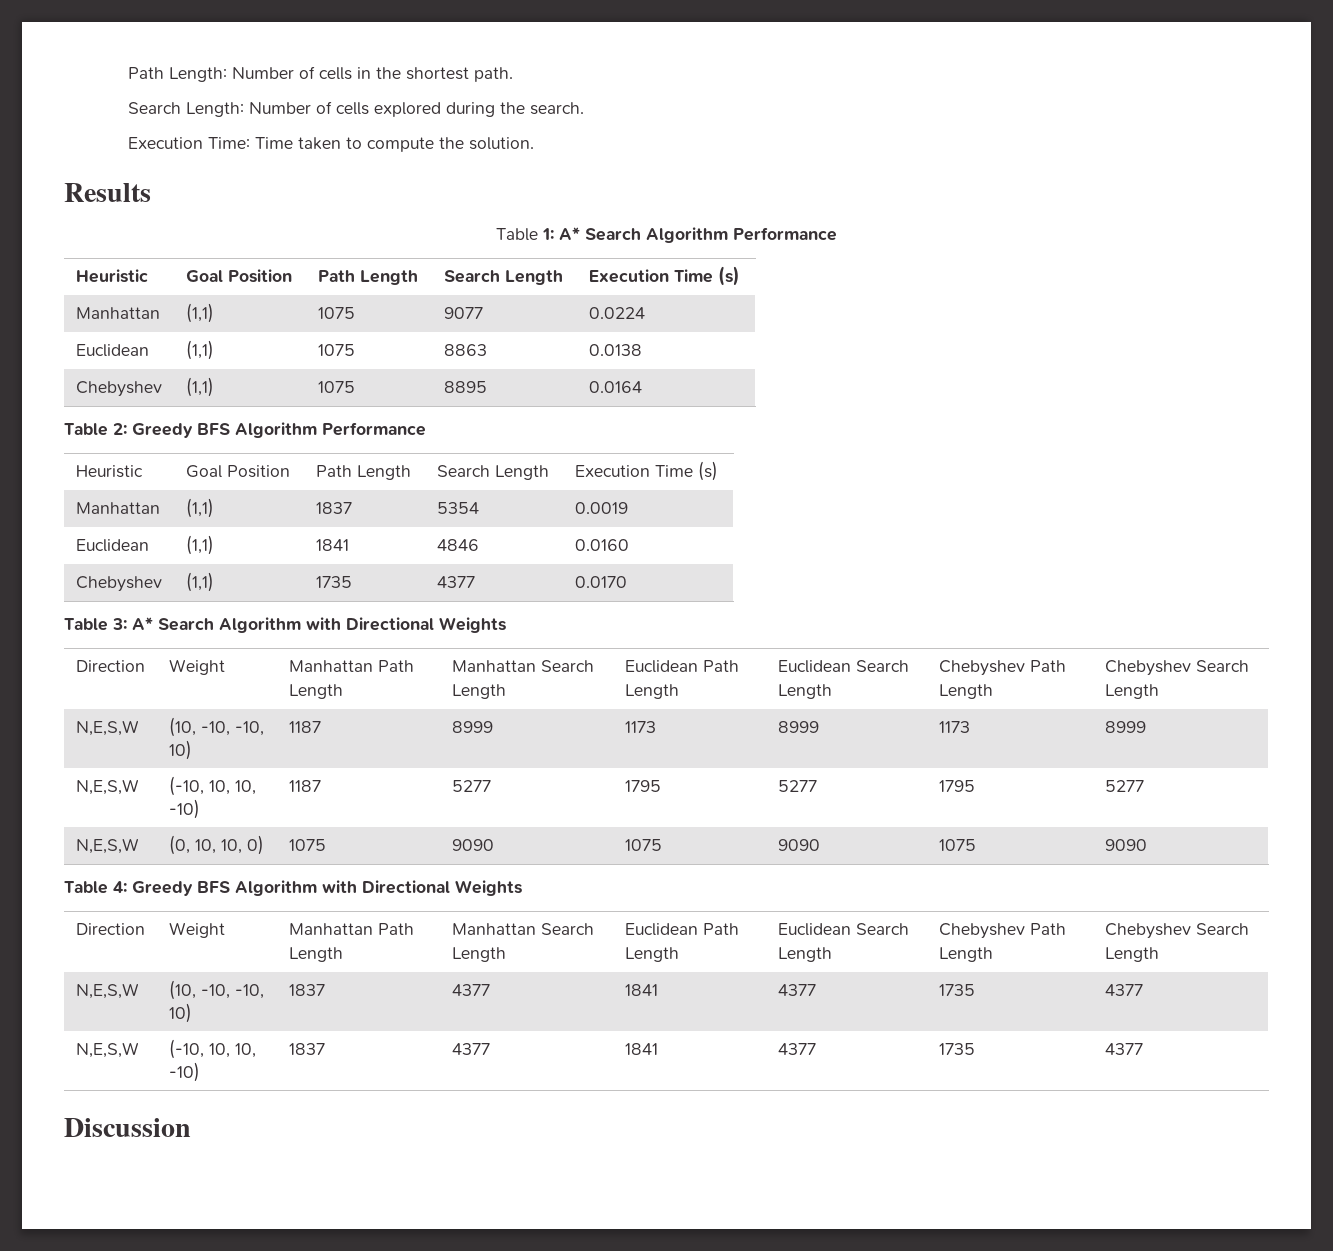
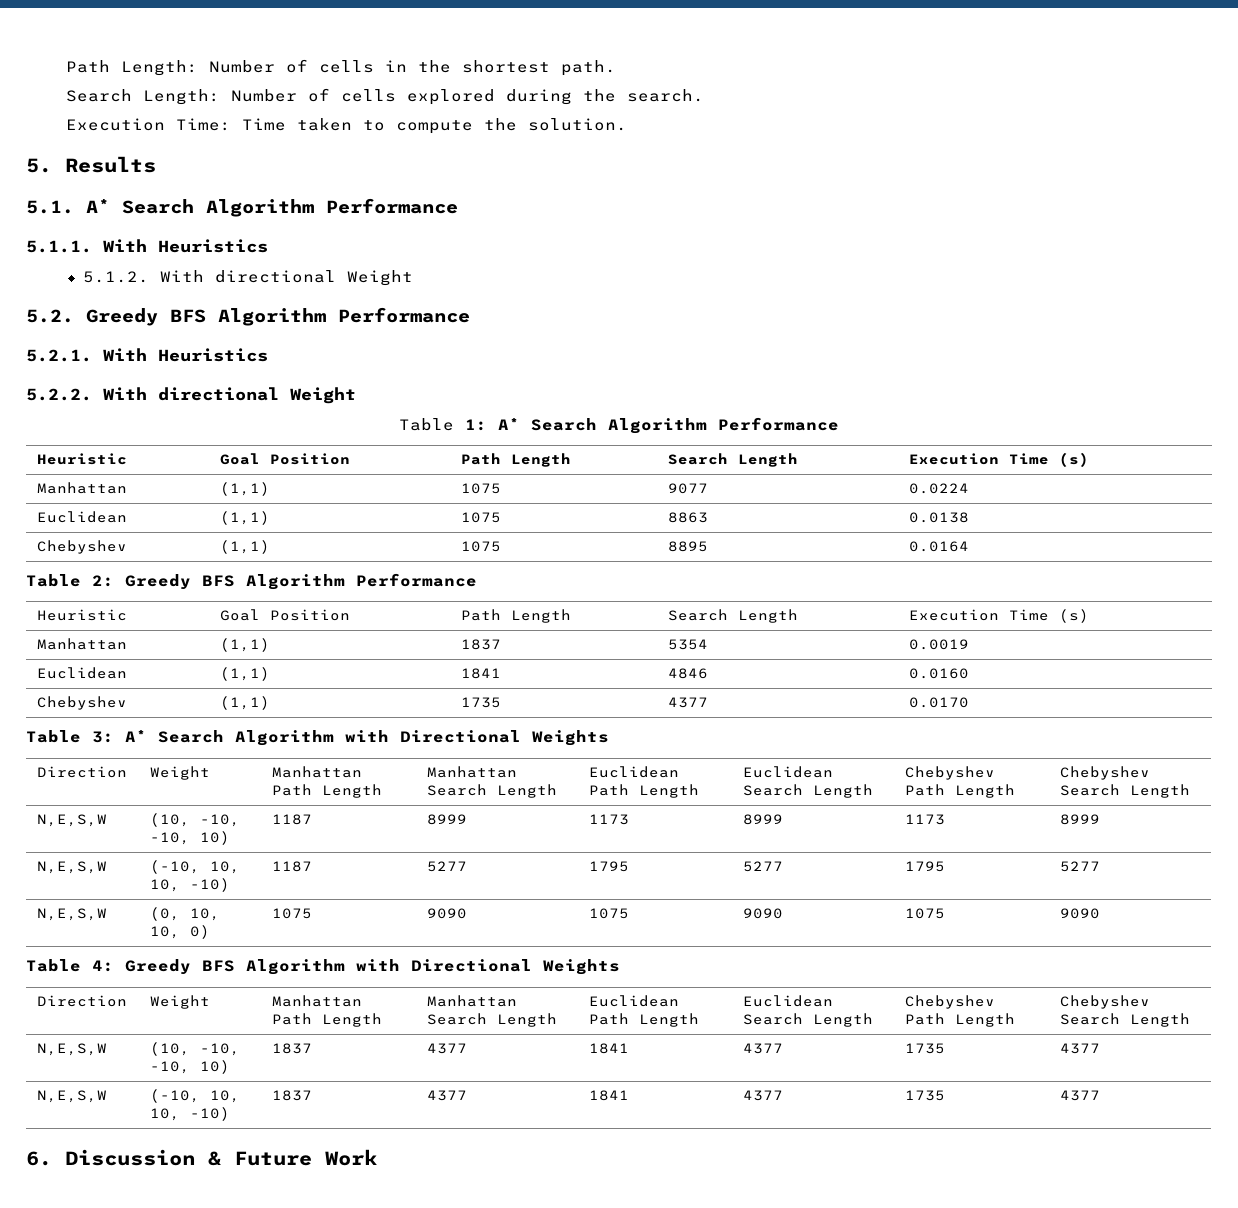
- Results
+ 5. Results
+ 5.1. A* Search Algorithm Performance
+ 5.1.1. With Heuristics
+ 5.1.2. With directional Weight
+ 5.2. Greedy BFS Algorithm Performance
+ 5.2.1. With Heuristics
+ 5.2.2. With directional Weight
- Discussion
+ 6. Discussion & Future Work

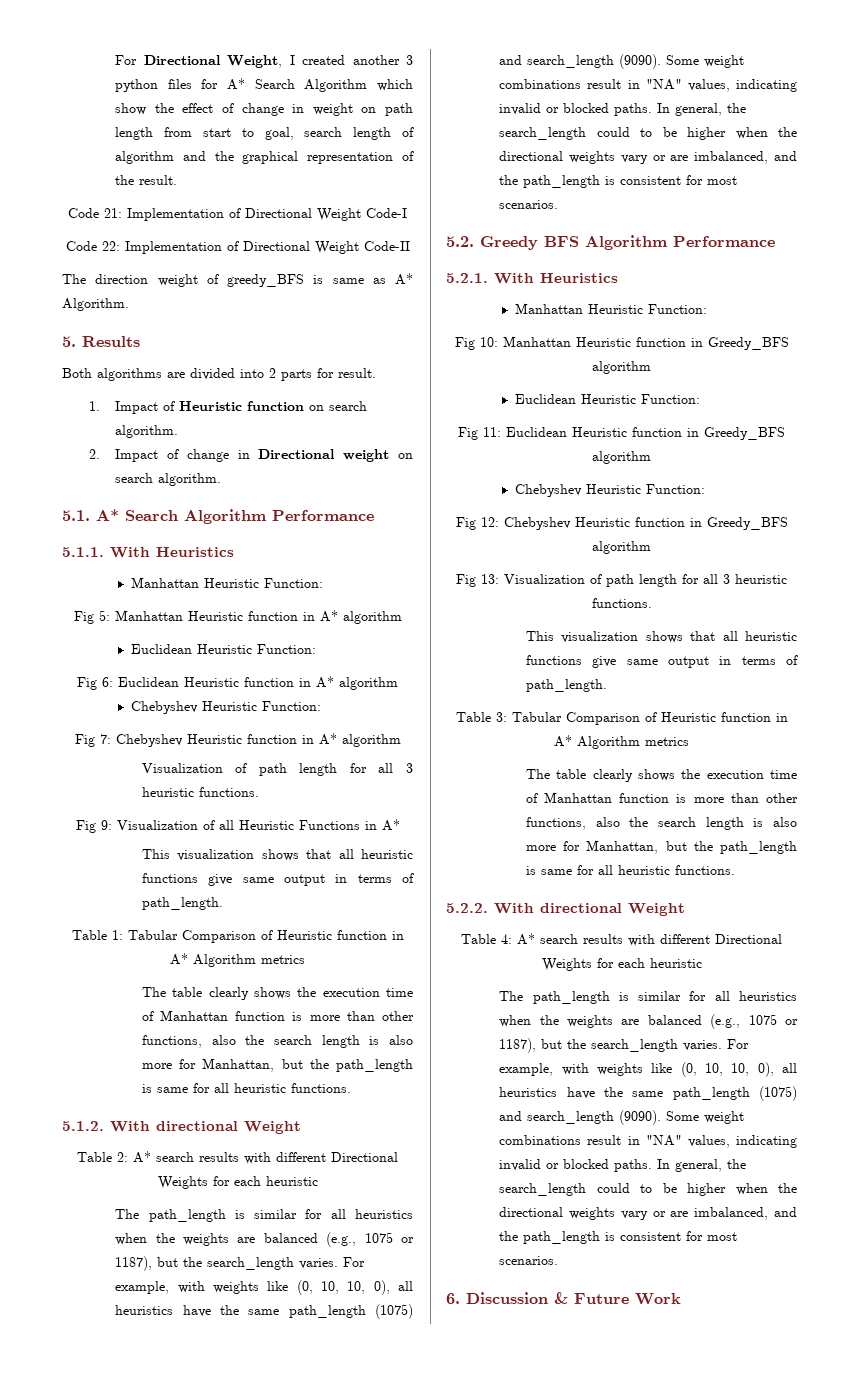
- Path Length: Number of cells in the shortest path.
- Search Length: Number of cells explored during the search.
- Execution Time: Time taken to compute the solution.
+ For Directional Weight, I created another 3 python files for A* Search Algorithm which show the effect of change in weight on path length from start to goal, search length of algorithm and the graphical representation of the result.
+ Code 21: Implementation of Directional Weight Code-I
+ Code 22: Implementation of Directional Weight Code-II
+ The direction weight of greedy_BFS is same as A* Algorithm.
  5. Results
+ Both algorithms are divided into 2 parts for result.
+ 1. Impact of Heuristic function on search algorithm.
+ 2. Impact of change in Directional weight on search algorithm.
  5.1.1. With Heuristics
+ Manhattan Heuristic Function:
+ Fig 5: Manhattan Heuristic function in A* algorithm
+ Euclidean Heuristic Function:
+ Fig 6: Euclidean Heuristic function in A* algorithm
+ Chebyshev Heuristic Function:
+ Fig 7: Chebyshev Heuristic function in A* algorithm
+ Visualization of path length for all 3 heuristic functions.
+ Fig 9: Visualization of all Heuristic Functions in A*
+ This visualization shows that all heuristic functions give same output in terms of path_length.
+ Table 1: Tabular Comparison of Heuristic function in A* Algorithm metrics
+ The table clearly shows the execution time of Manhattan function is more than other functions, also the search length is also more for Manhattan, but the path_length is same for all heuristic functions.
  5.1.2. With directional Weight
+ Table 2: A* search results with different Directional Weights for each heuristic
+ The path_length is similar for all heuristics when the weights are balanced (e.g., 1075 or 1187), but the search_length varies. For example, with weights like (0, 10, 10, 0), all heuristics have the same path_length (1075) and search_length (9090). Some weight combinations result in "NA" values, indicating invalid or blocked paths. In general, the search_length could to be higher when the directional weights vary or are imbalanced, and the path_length is consistent for most scenarios.
  5.2.1. With Heuristics
+ Manhattan Heuristic Function:
+ Fig 10: Manhattan Heuristic function in Greedy_BFS algorithm
+ Euclidean Heuristic Function:
+ Fig 11: Euclidean Heuristic function in Greedy_BFS algorithm
+ Chebyshev Heuristic Function:
+ Fig 12: Chebyshev Heuristic function in Greedy_BFS algorithm
+ Fig 13: Visualization of path length for all 3 heuristic functions.
+ This visualization shows that all heuristic functions give same output in terms of path_length.
+ Table 3: Tabular Comparison of Heuristic function in A* Algorithm metrics
+ The table clearly shows the execution time of Manhattan function is more than other functions, also the search length is also more for Manhattan, but the path_length is same for all heuristic functions.
- Table 1: A* Search Algorithm Performance
- Heuristic | Goal Position | Path Length | Search Length | Execution Time (s)
- Manhattan | (1,1) | 1075 | 9077 | 0.0224
- Euclidean | (1,1) | 1075 | 8863 | 0.0138
- Chebyshev | (1,1) | 1075 | 8895 | 0.0164
- Table 2: Greedy BFS Algorithm Performance
- Heuristic | Goal Position | Path Length | Search Length | Execution Time (s)
- Manhattan | (1,1) | 1837 | 5354 | 0.0019
- Euclidean | (1,1) | 1841 | 4846 | 0.0160
- Chebyshev | (1,1) | 1735 | 4377 | 0.0170
- Table 3: A* Search Algorithm with Directional Weights
- Direction | Weight | Manhattan Path Length | Manhattan Search Length | Euclidean Path Length | Euclidean Search Length | Chebyshev Path Length | Chebyshev Search Length
- N,E,S,W | (10, -10, -10, 10) | 1187 | 8999 | 1173 | 8999 | 1173 | 8999
- N,E,S,W | (-10, 10, 10, -10) | 1187 | 5277 | 1795 | 5277 | 1795 | 5277
- N,E,S,W | (0, 10, 10, 0) | 1075 | 9090 | 1075 | 9090 | 1075 | 9090
- Table 4: Greedy BFS Algorithm with Directional Weights
- Direction | Weight | Manhattan Path Length | Manhattan Search Length | Euclidean Path Length | Euclidean Search Length | Chebyshev Path Length | Chebyshev Search Length
- N,E,S,W | (10, -10, -10, 10) | 1837 | 4377 | 1841 | 4377 | 1735 | 4377
- N,E,S,W | (-10, 10, 10, -10) | 1837 | 4377 | 1841 | 4377 | 1735 | 4377
+ Table 4: A* search results with different Directional Weights for each heuristic
+ The path_length is similar for all heuristics when the weights are balanced (e.g., 1075 or 1187), but the search_length varies. For example, with weights like (0, 10, 10, 0), all heuristics have the same path_length (1075) and search_length (9090). Some weight combinations result in "NA" values, indicating invalid or blocked paths. In general, the search_length could to be higher when the directional weights vary or are imbalanced, and the path_length is consistent for most scenarios.

